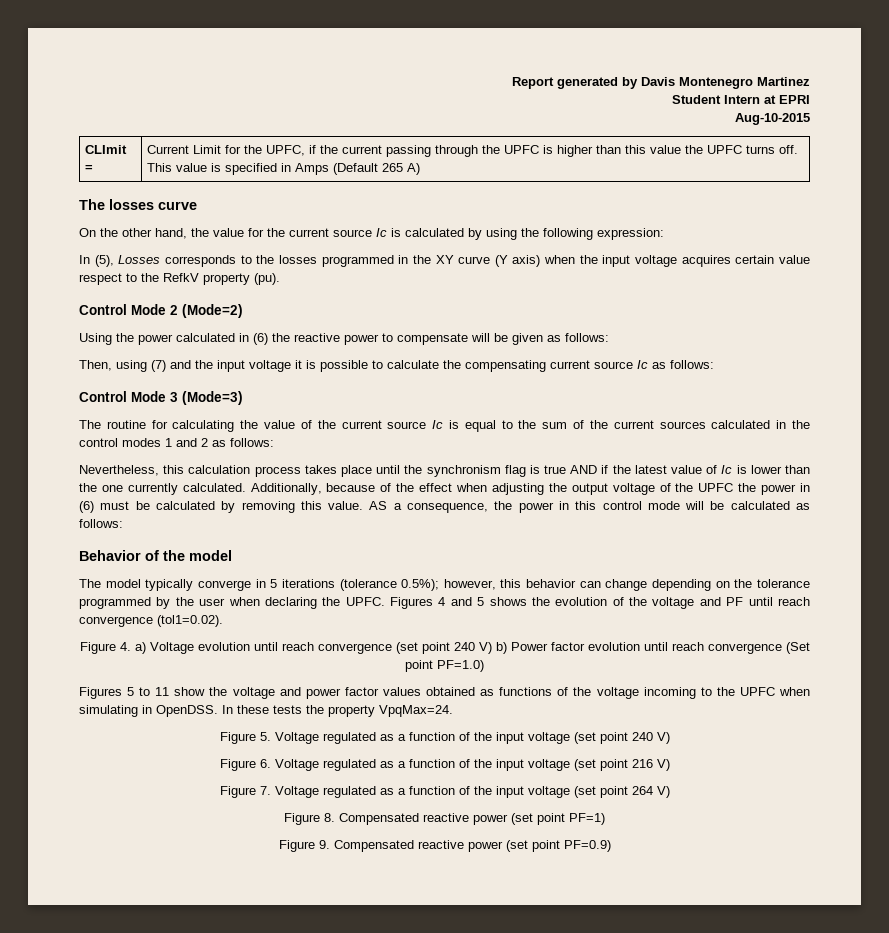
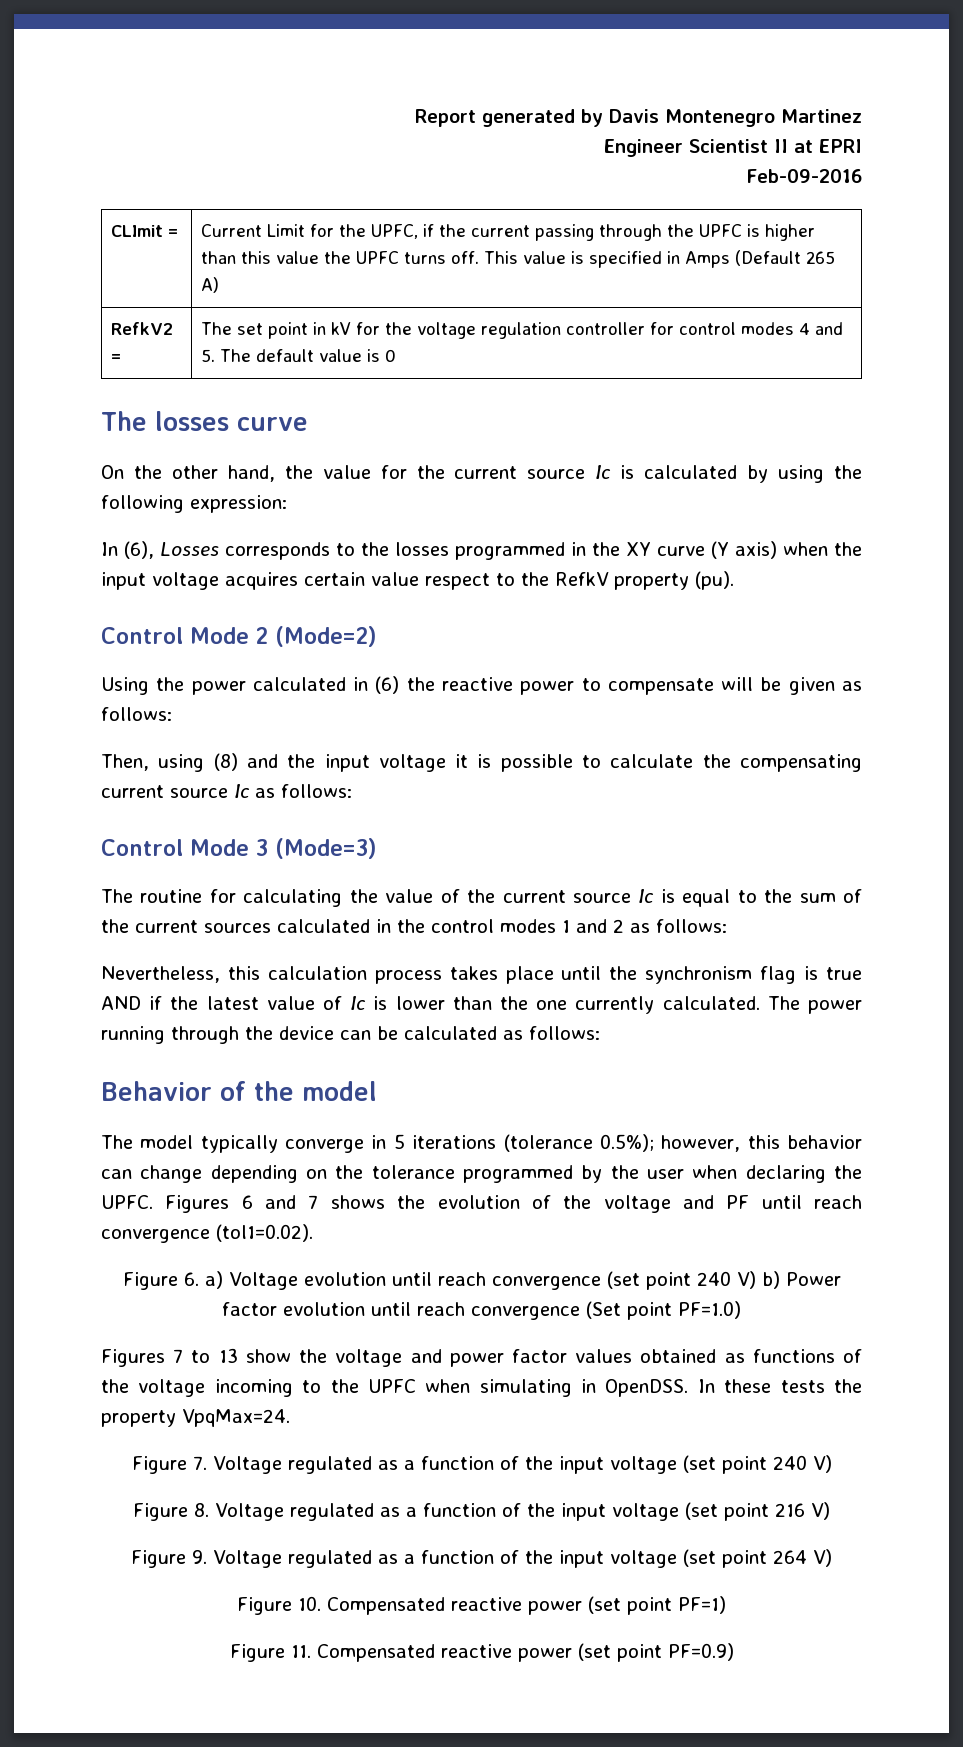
- Student Intern at EPRI
+ Engineer Scientist II at EPRI
- Aug-10-2015
+ Feb-09-2016
+ RefkV2 = | The set point in kV for the voltage regulation controller for control modes 4 and 5. The default value is 0
- In (5), Losses corresponds to the losses programmed in the XY curve (Y axis) when the input voltage acquires certain value respect to the RefkV property (pu).
+ In (6), Losses corresponds to the losses programmed in the XY curve (Y axis) when the input voltage acquires certain value respect to the RefkV property (pu).
- Then, using (7) and the input voltage it is possible to calculate the compensating current source Ic as follows:
+ Then, using (8) and the input voltage it is possible to calculate the compensating current source Ic as follows:
- Additionally, because of the effect when adjusting the output voltage of the UPFC the power in (6) must be calculated by removing this value. AS a consequence, the power in this control mode will be calculated as follows:
+ The power running through the device can be calculated as follows:
- Figures 4 and 5 shows the evolution of the voltage and PF until reach convergence (tol1=0.02).
+ Figures 6 and 7 shows the evolution of the voltage and PF until reach convergence (tol1=0.02).
- Figure 4. a) Voltage evolution until reach convergence (set point 240 V) b) Power factor evolution until reach convergence (Set point PF=1.0)
+ Figure 6. a) Voltage evolution until reach convergence (set point 240 V) b) Power factor evolution until reach convergence (Set point PF=1.0)
- Figures 5 to 11 show the voltage and power factor values obtained as functions of the voltage incoming to the UPFC when simulating in OpenDSS.
+ Figures 7 to 13 show the voltage and power factor values obtained as functions of the voltage incoming to the UPFC when simulating in OpenDSS.
- Figure 5. Voltage regulated as a function of the input voltage (set point 240 V)
+ Figure 7. Voltage regulated as a function of the input voltage (set point 240 V)
- Figure 6. Voltage regulated as a function of the input voltage (set point 216 V)
+ Figure 8. Voltage regulated as a function of the input voltage (set point 216 V)
- Figure 7. Voltage regulated as a function of the input voltage (set point 264 V)
+ Figure 9. Voltage regulated as a function of the input voltage (set point 264 V)
- Figure 8. Compensated reactive power (set point PF=1)
+ Figure 10. Compensated reactive power (set point PF=1)
- Figure 9. Compensated reactive power (set point PF=0.9)
+ Figure 11. Compensated reactive power (set point PF=0.9)

